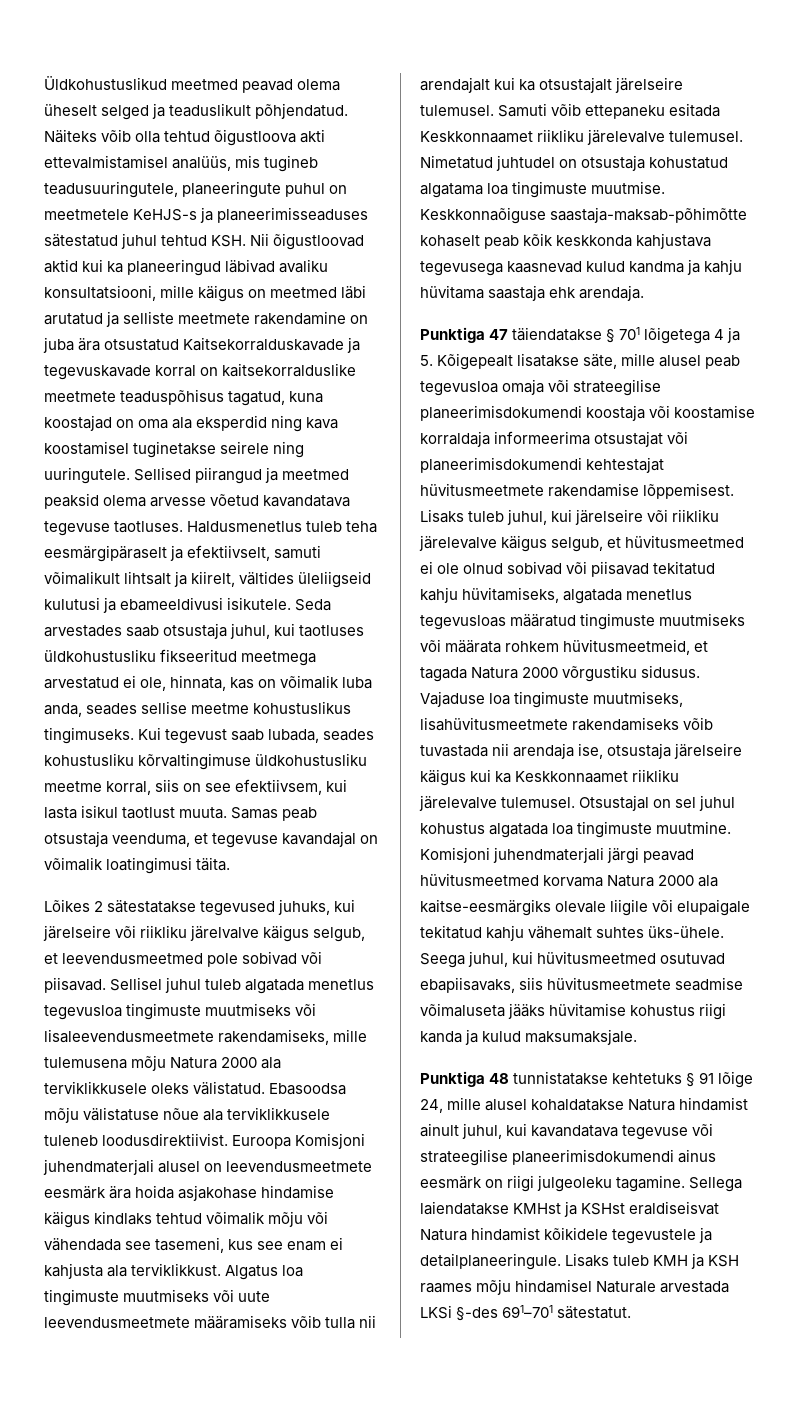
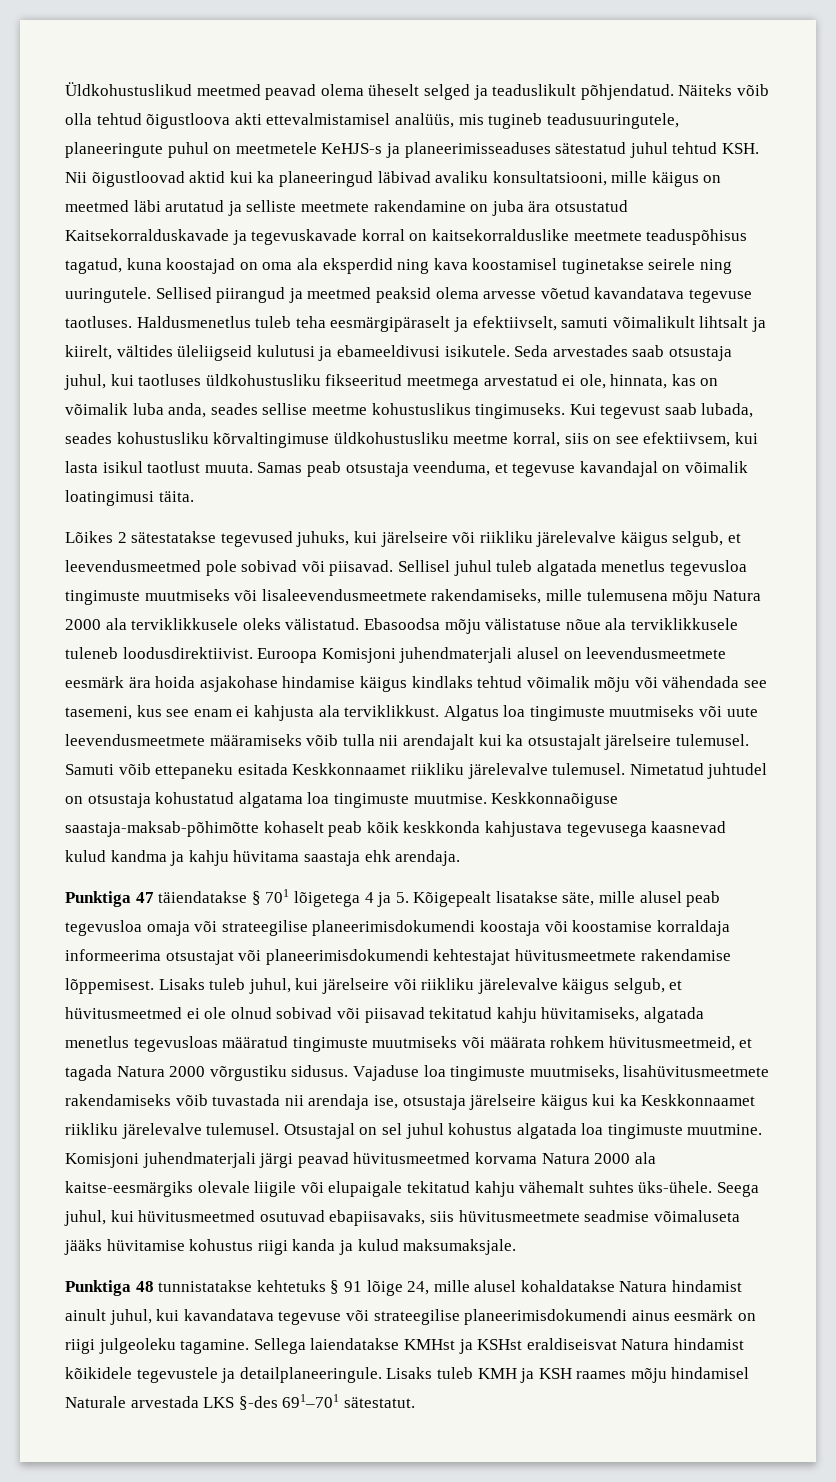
- Lõikes 2 sätestatakse tegevused juhuks, kui järelseire või riikliku järelvalve käigus selgub, et leevendusmeetmed pole sobivad või piisavad.
+ Lõikes 2 sätestatakse tegevused juhuks, kui järelseire või riikliku järelevalve käigus selgub, et leevendusmeetmed pole sobivad või piisavad.
- Lisaks tuleb KMH ja KSH raames mõju hindamisel Naturale arvestada LKSi §-des 691–701 sätestatut.
+ Lisaks tuleb KMH ja KSH raames mõju hindamisel Naturale arvestada LKS §-des 691–701 sätestatut.

